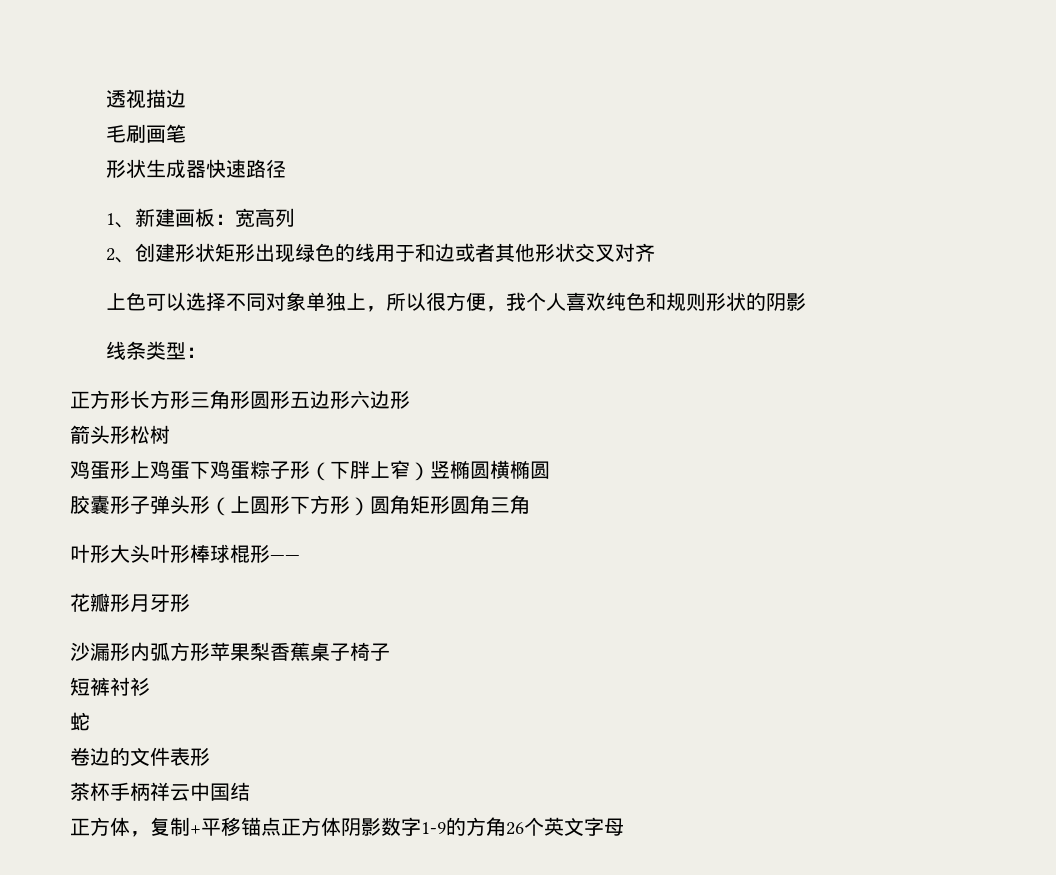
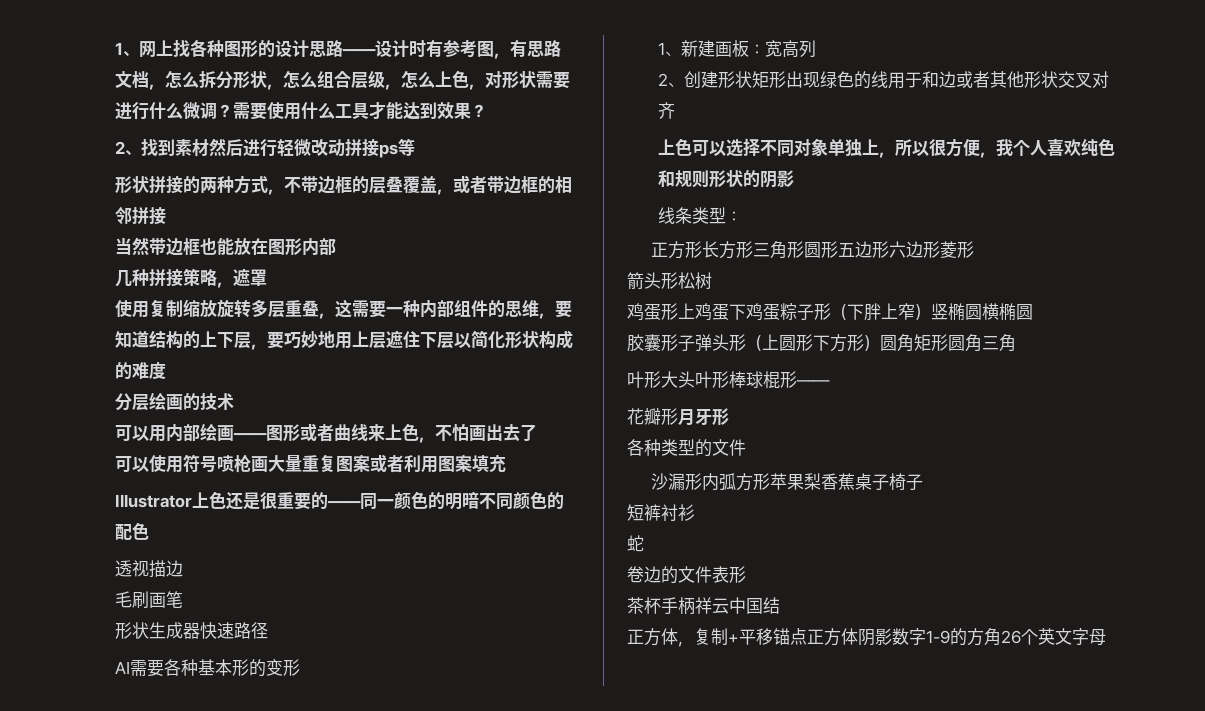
+ 1、网上找各种图形的设计思路——设计时有参考图，有思路文档，怎么拆分形状，怎么组合层级，怎么上色，对形状需要进行什么微调？需要使用什么工具才能达到效果？
+ 2、找到素材然后进行轻微改动拼接ps等
+ 形状拼接的两种方式，不带边框的层叠覆盖，或者带边框的相邻拼接
+ 当然带边框也能放在图形内部
+ 几种拼接策略，遮罩
+ 使用复制缩放旋转多层重叠，这需要一种内部组件的思维，要知道结构的上下层，要巧妙地用上层遮住下层以简化形状构成的难度
+ 分层绘画的技术
+ 可以用内部绘画——图形或者曲线来上色，不怕画出去了
+ 可以使用符号喷枪画大量重复图案或者利用图案填充
+ Illustrator上色还是很重要的——同一颜色的明暗不同颜色的配色
+ AI需要各种基本形的变形
- 正方形长方形三角形圆形五边形六边形
+ 正方形长方形三角形圆形五边形六边形菱形
+ 各种类型的文件

